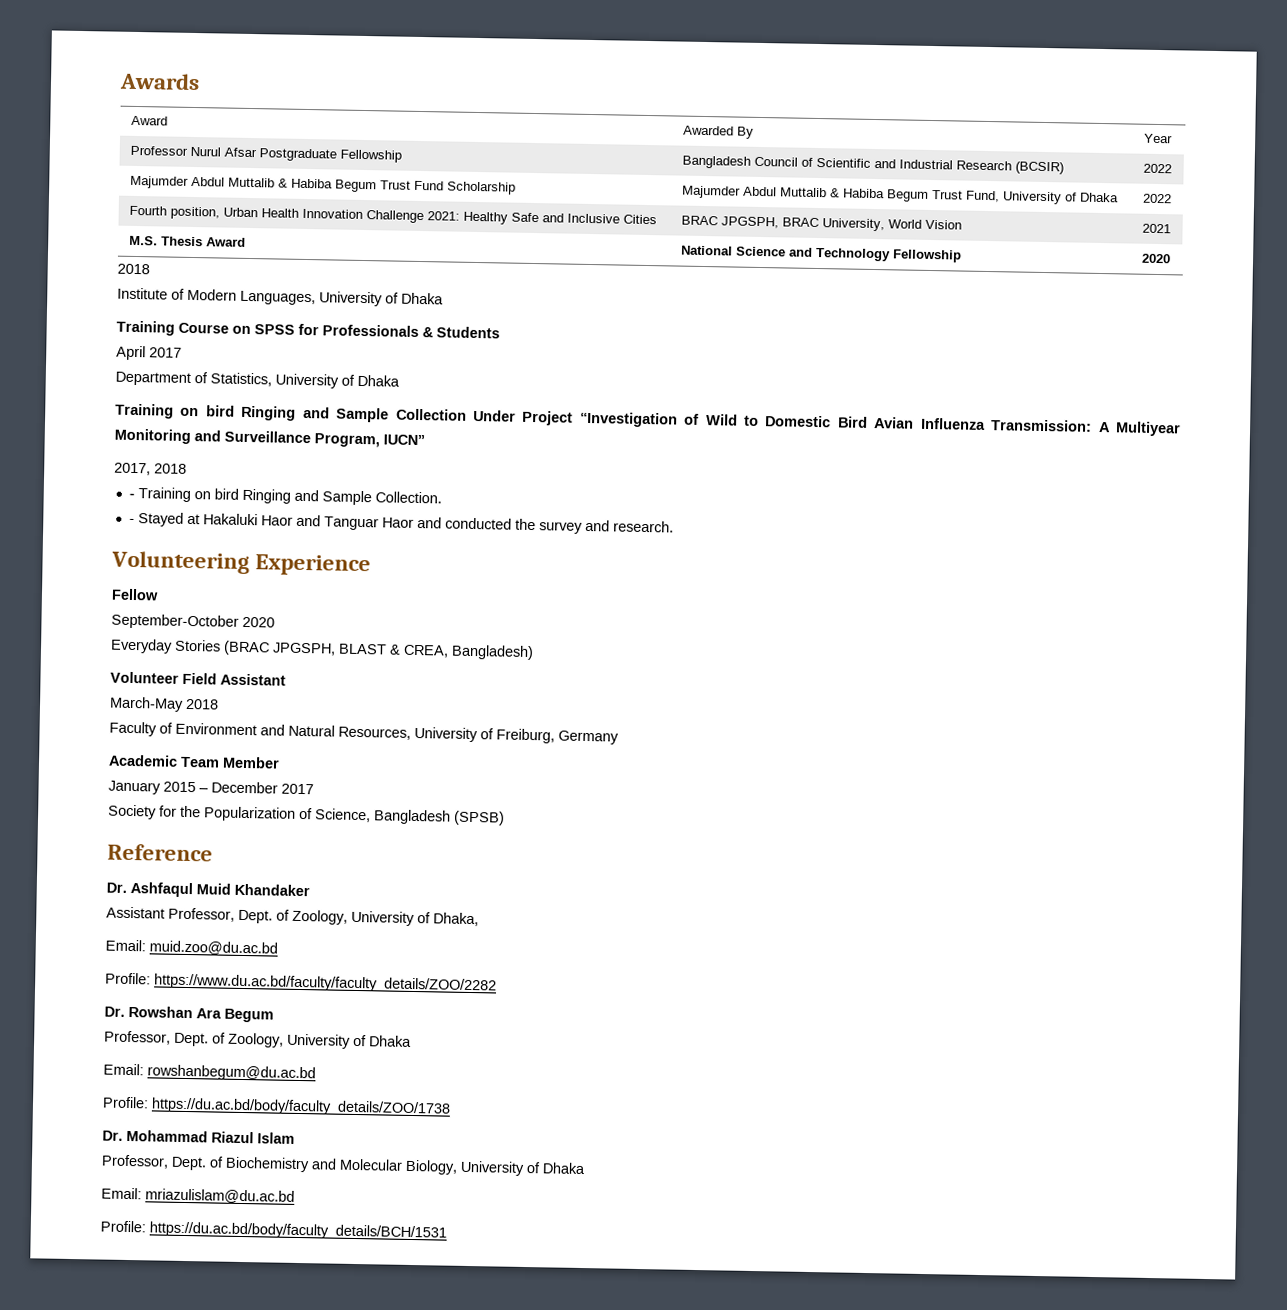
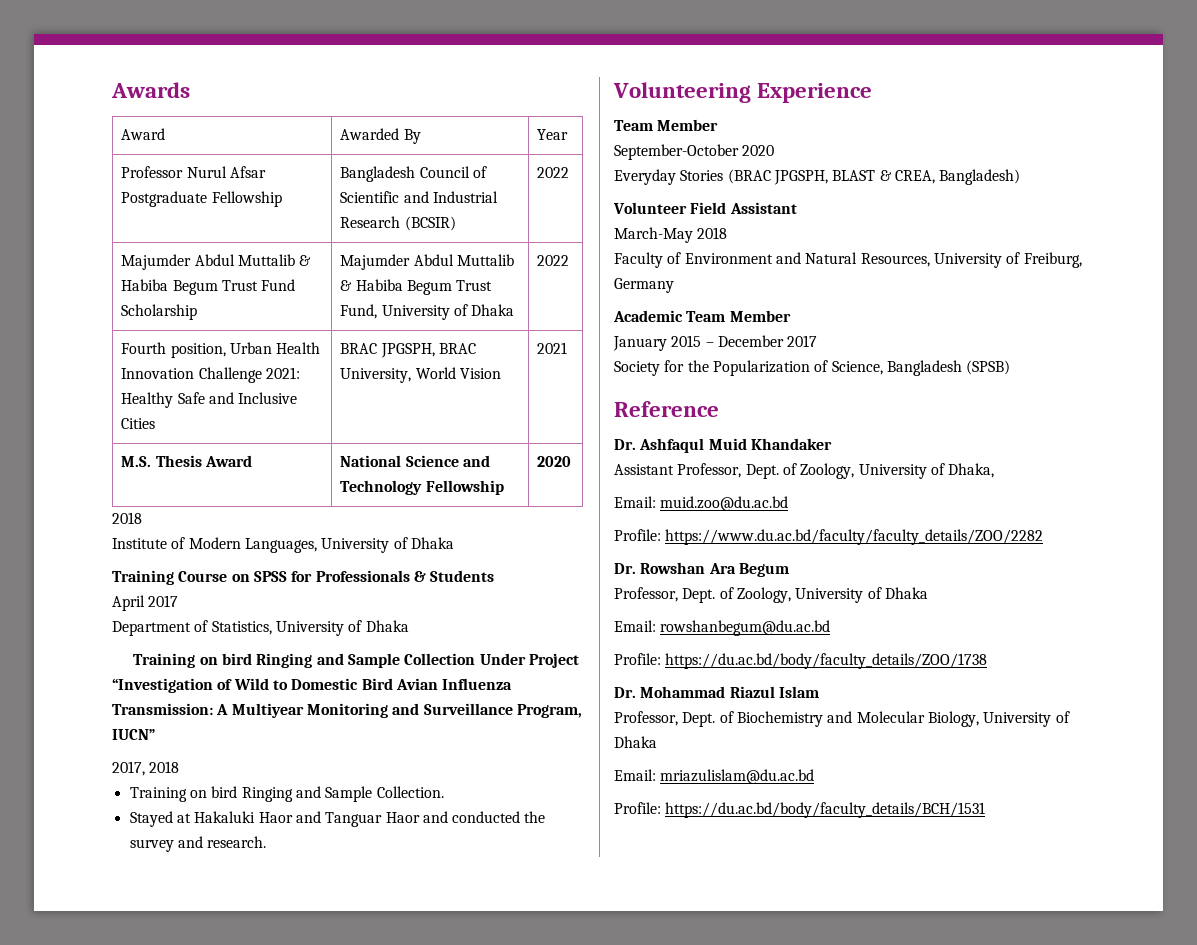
- - Training on bird Ringing and Sample Collection.
+ Training on bird Ringing and Sample Collection.
- - Stayed at Hakaluki Haor and Tanguar Haor and conducted the survey and research.
+ Stayed at Hakaluki Haor and Tanguar Haor and conducted the survey and research.
  Volunteering Experience
- Fellow
+ Team Member

